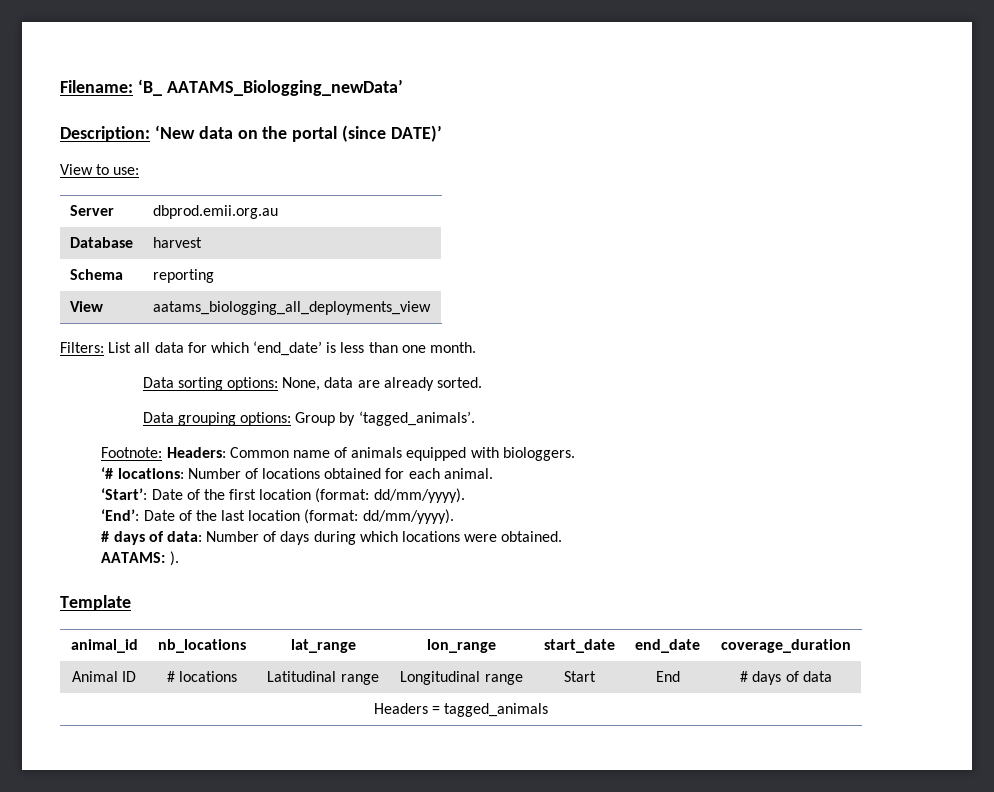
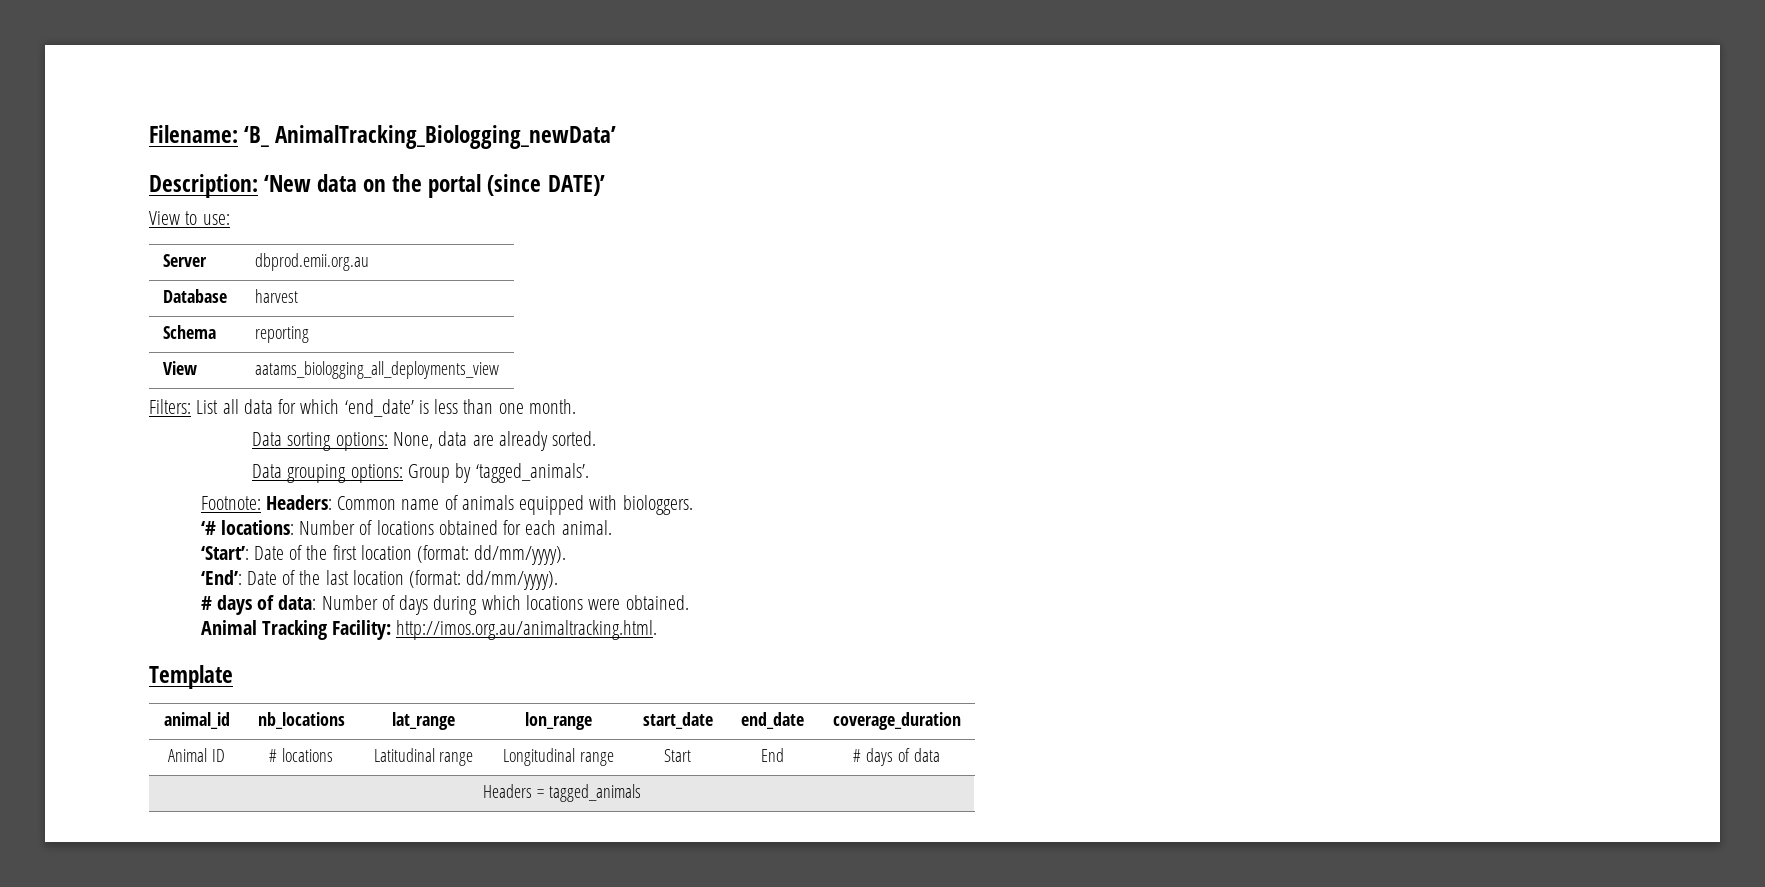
- Filename: ‘B_ AATAMS_Biologging_newData’
+ Filename: ‘B_ AnimalTracking_Biologging_newData’
- AATAMS: ).
+ Animal Tracking Facility: http://imos.org.au/animaltracking.html.

